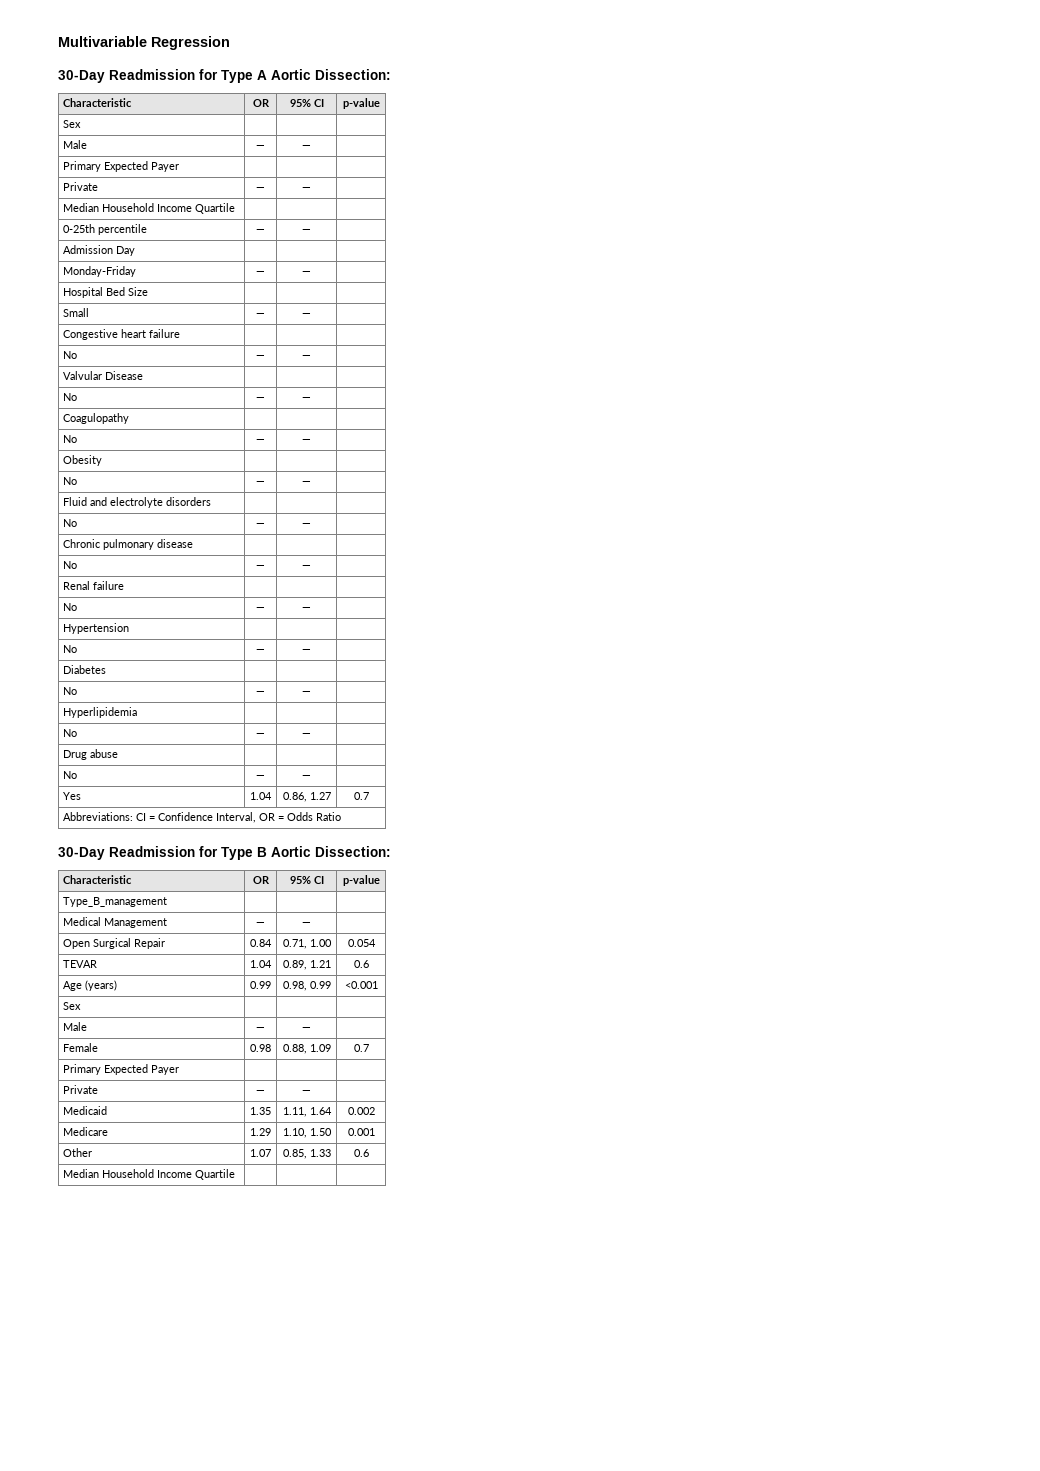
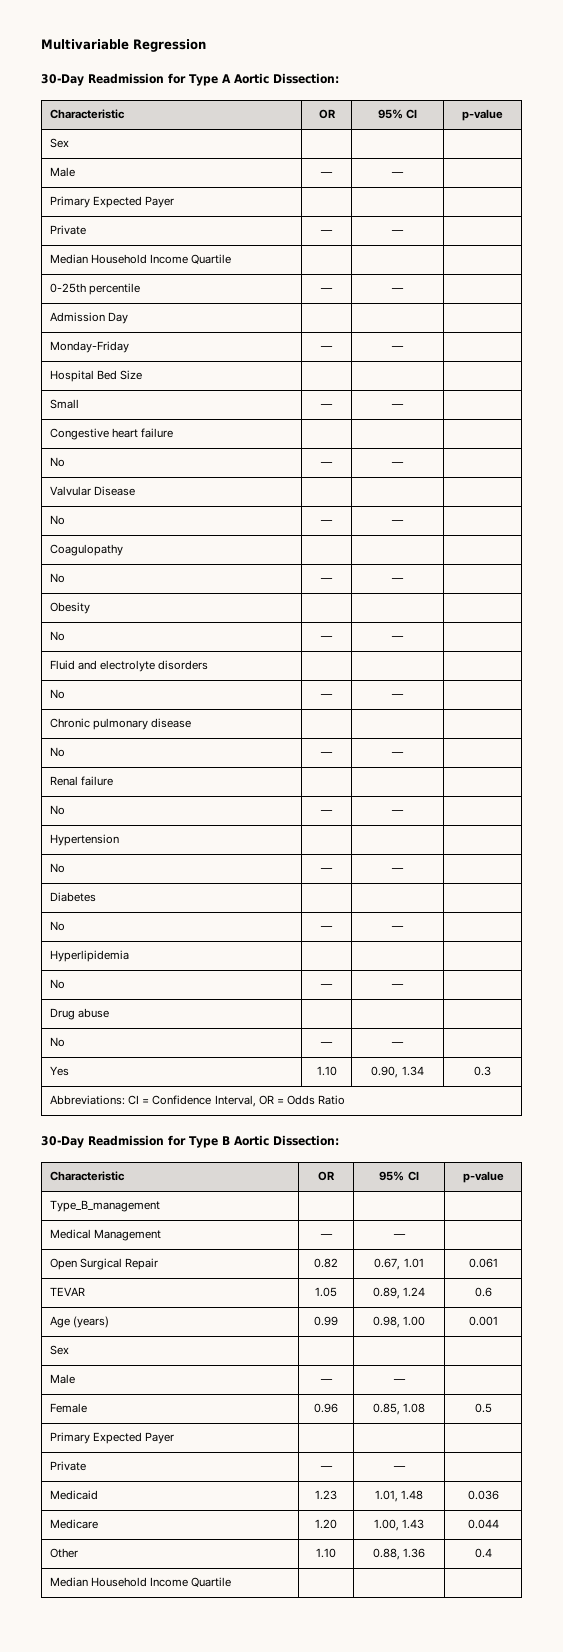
- Yes | 1.04 | 0.86, 1.27 | 0.7
+ Yes | 1.10 | 0.90, 1.34 | 0.3
- Open Surgical Repair | 0.84 | 0.71, 1.00 | 0.054
+ Open Surgical Repair | 0.82 | 0.67, 1.01 | 0.061
- TEVAR | 1.04 | 0.89, 1.21 | 0.6
+ TEVAR | 1.05 | 0.89, 1.24 | 0.6
- Age (years) | 0.99 | 0.98, 0.99 | <0.001
+ Age (years) | 0.99 | 0.98, 1.00 | 0.001
- Female | 0.98 | 0.88, 1.09 | 0.7
+ Female | 0.96 | 0.85, 1.08 | 0.5
- Medicaid | 1.35 | 1.11, 1.64 | 0.002
- Medicare | 1.29 | 1.10, 1.50 | 0.001
- Other | 1.07 | 0.85, 1.33 | 0.6
+ Medicaid | 1.23 | 1.01, 1.48 | 0.036
+ Medicare | 1.20 | 1.00, 1.43 | 0.044
+ Other | 1.10 | 0.88, 1.36 | 0.4

